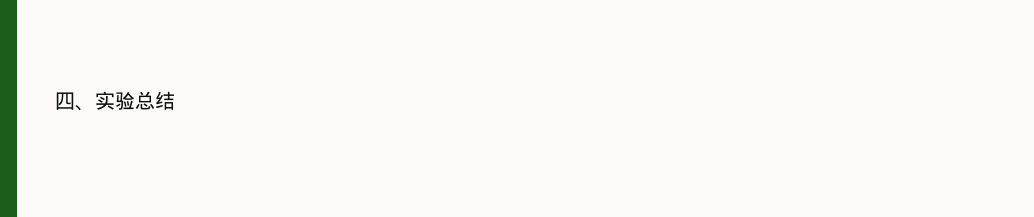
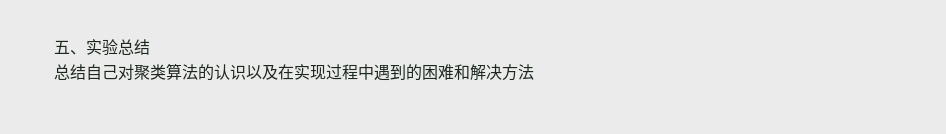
- 四、实验总结
+ 五、实验总结
+ 总结自己对聚类算法的认识以及在实现过程中遇到的困难和解决方法

